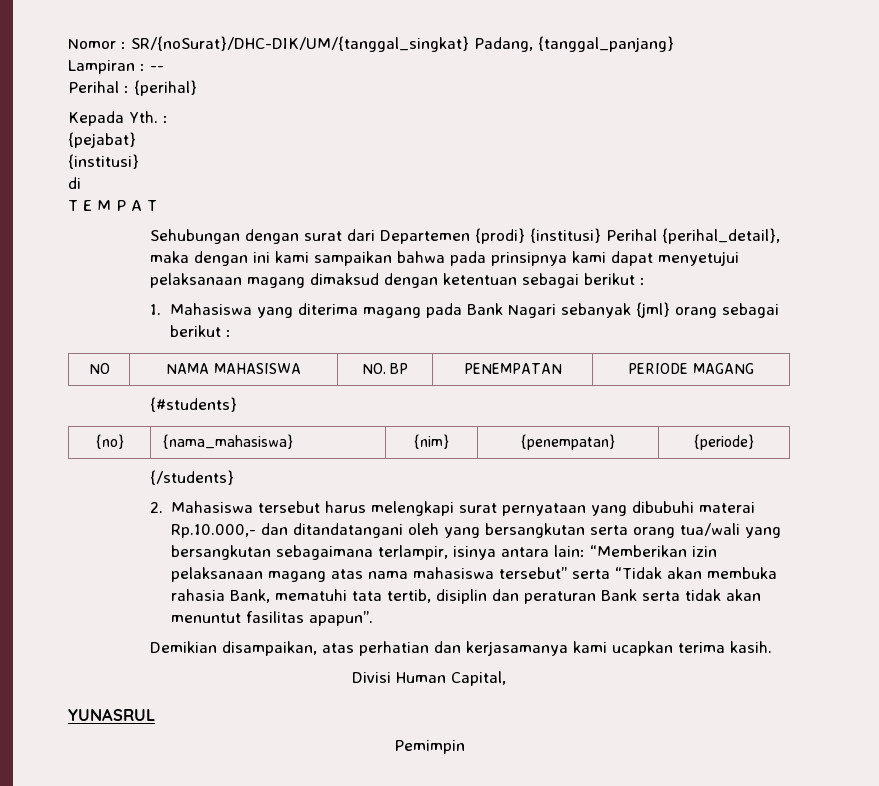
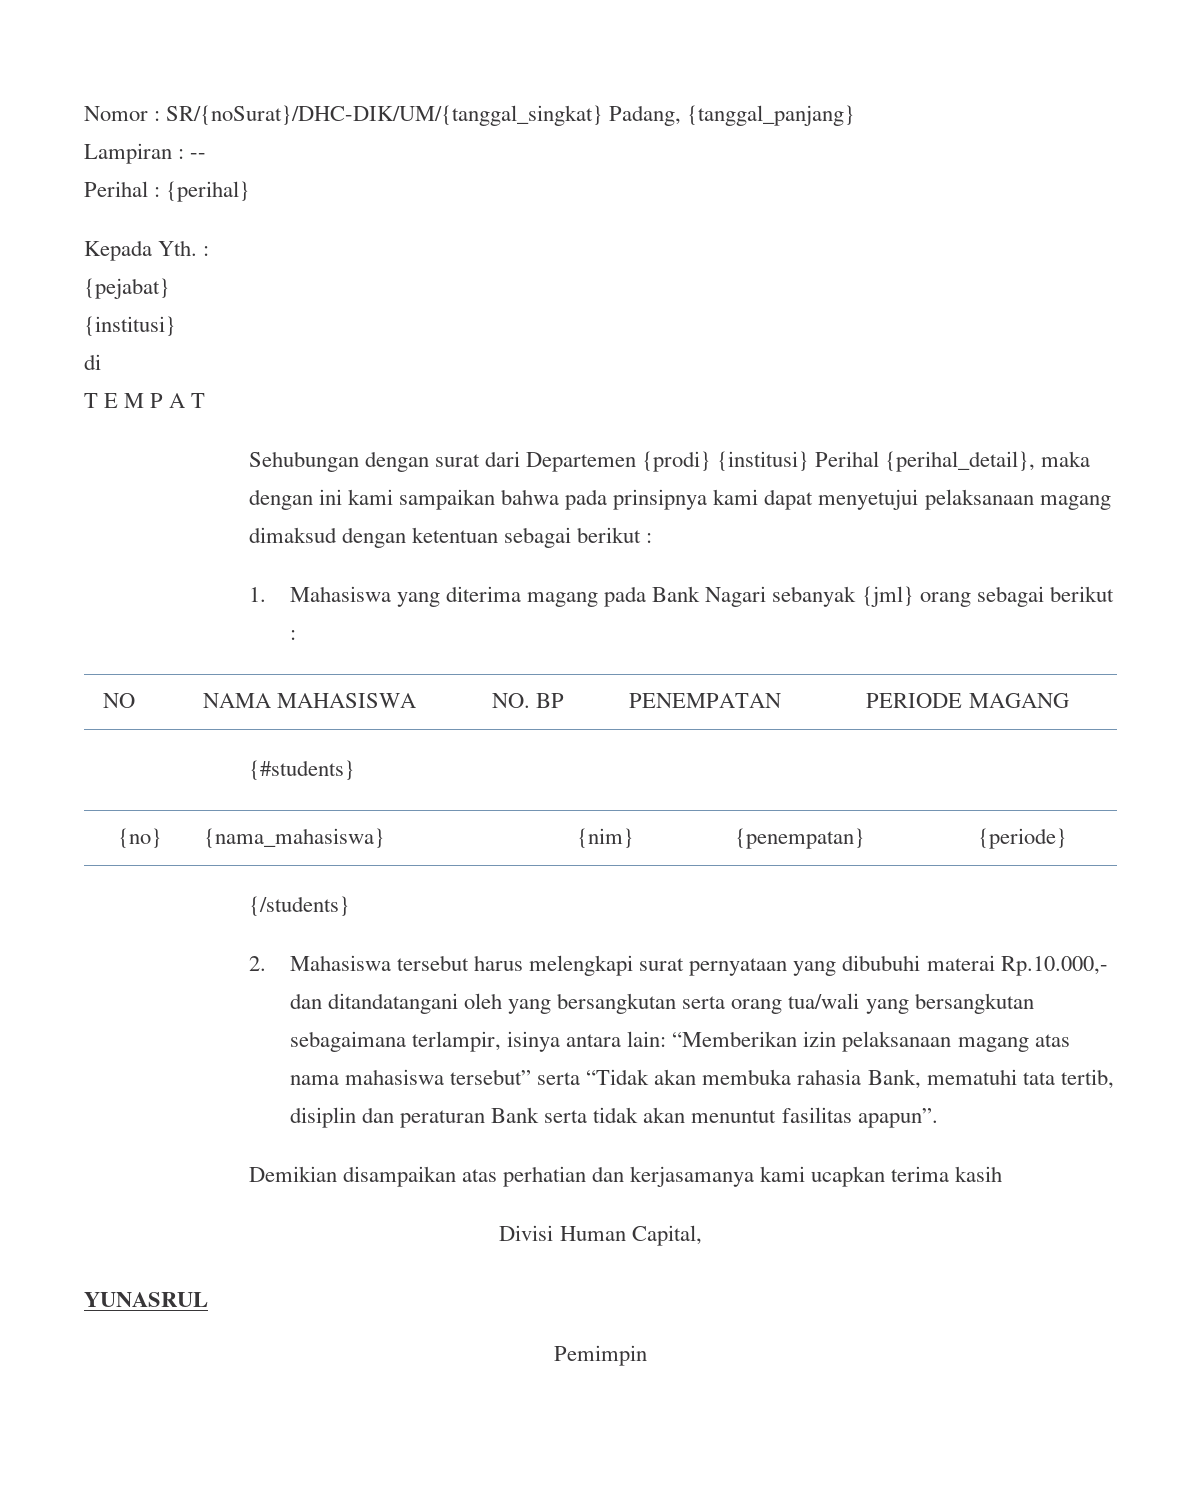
- Demikian disampaikan, atas perhatian dan kerjasamanya kami ucapkan terima kasih.
+ Demikian disampaikan atas perhatian dan kerjasamanya kami ucapkan terima kasih

